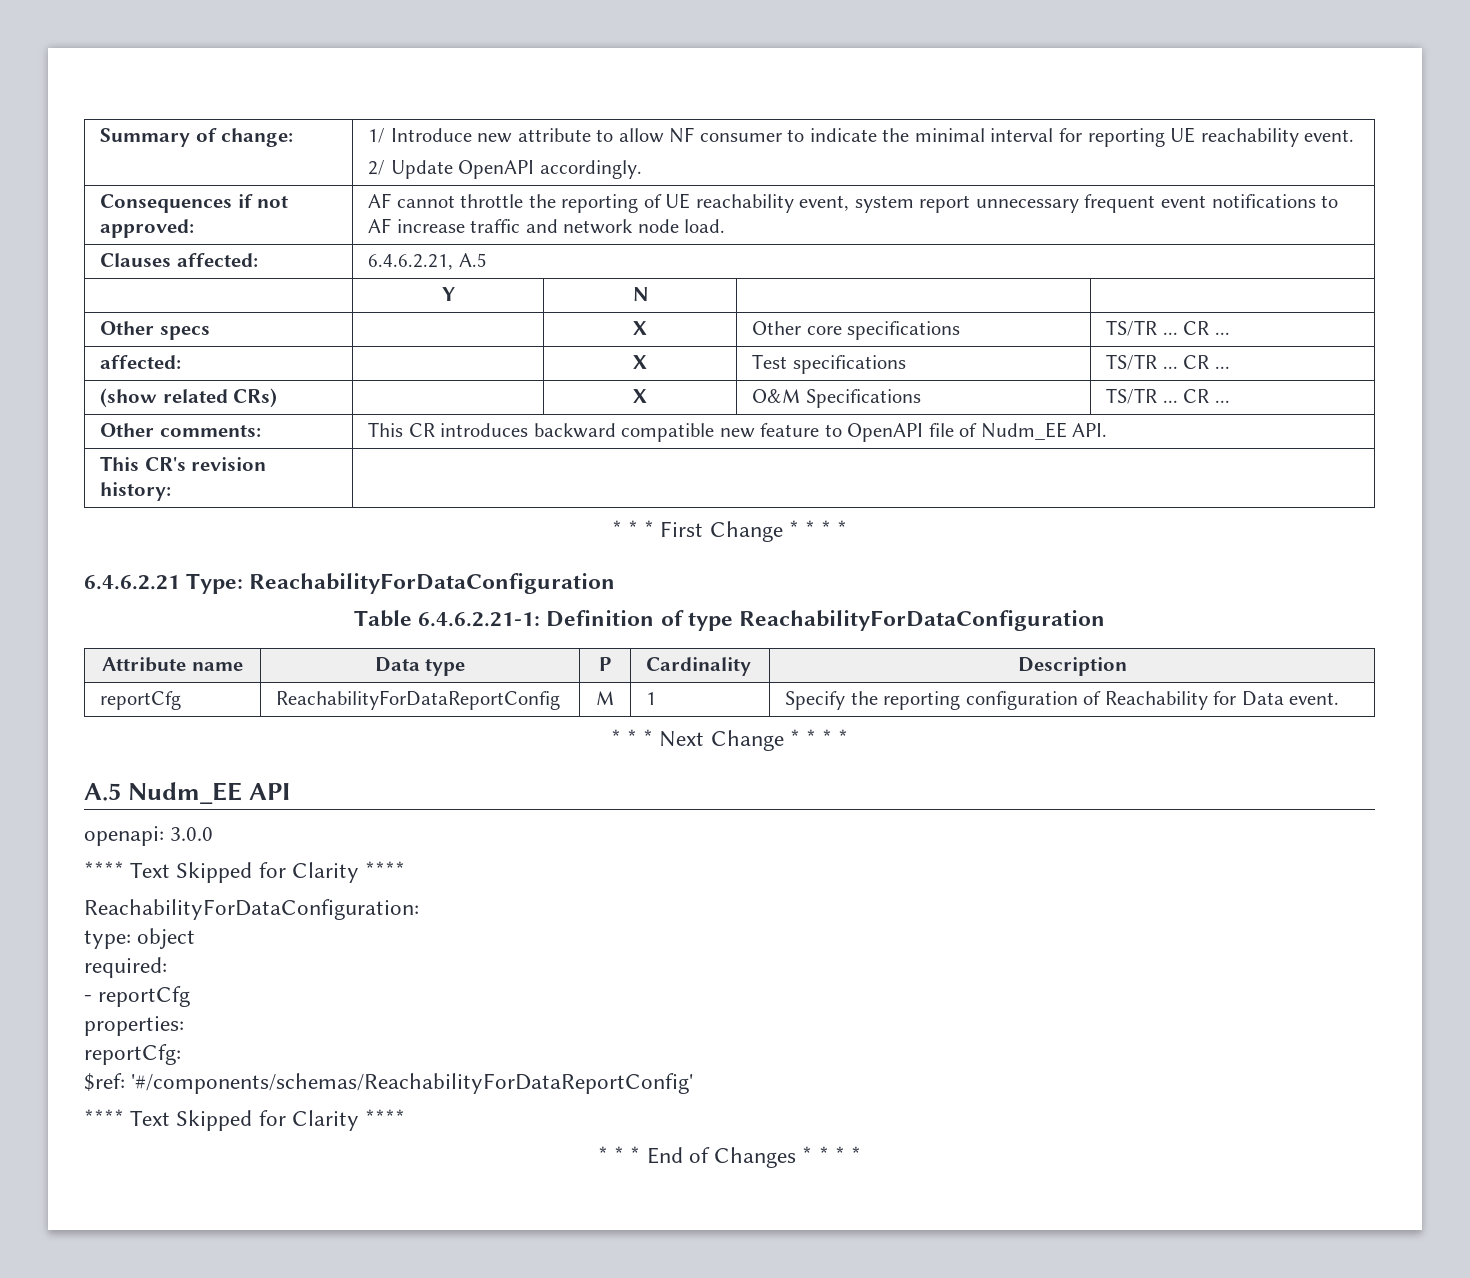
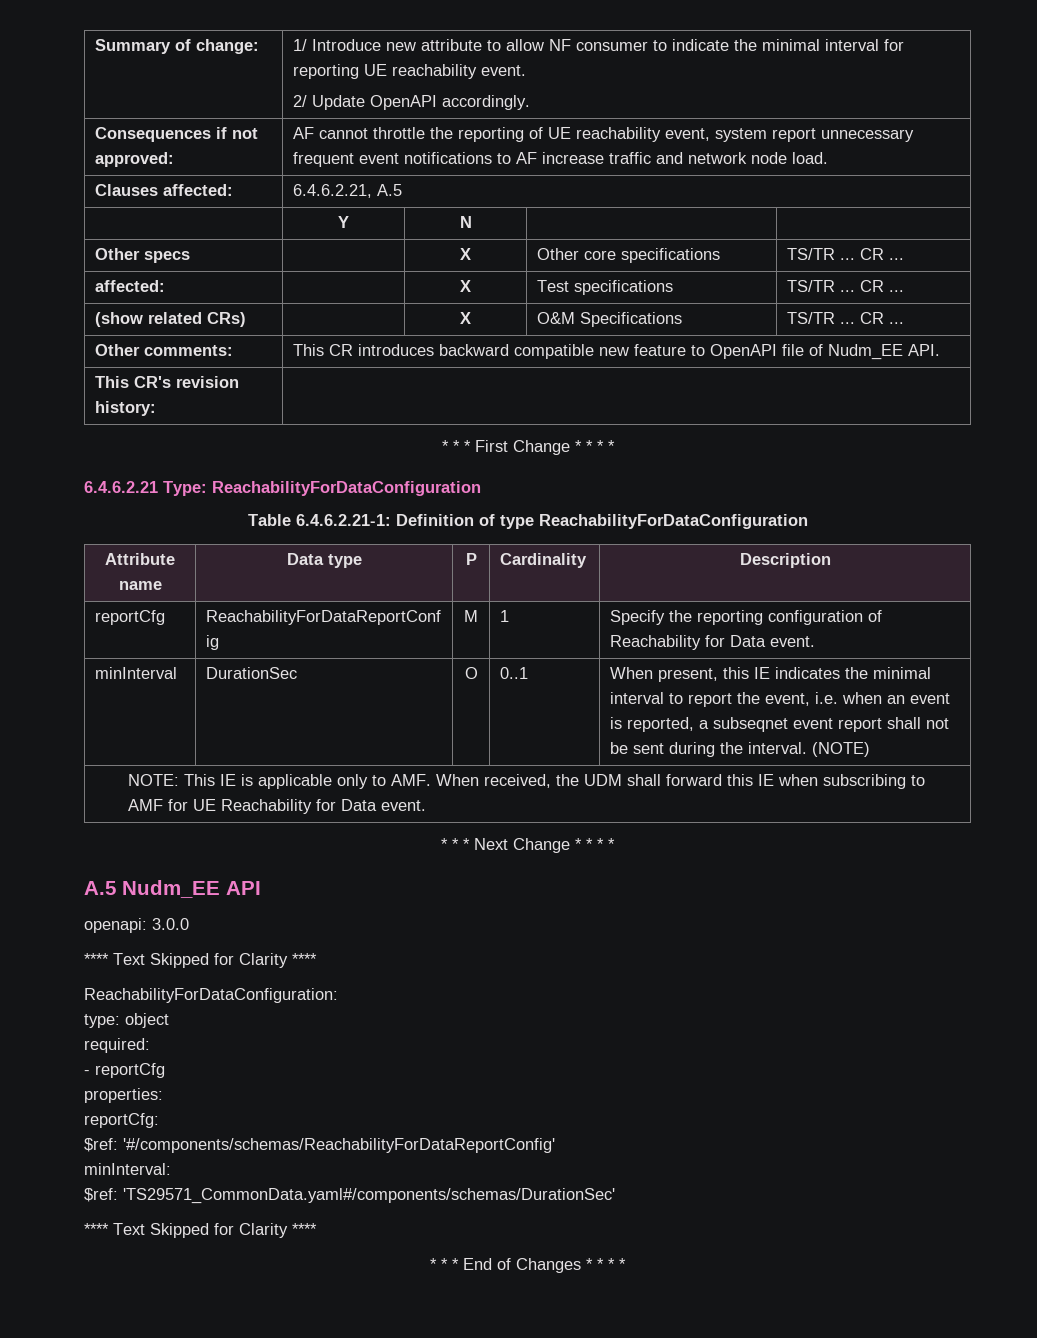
+ minInterval | DurationSec | O | 0..1 | When present, this IE indicates the minimal interval to report the event, i.e. when an event is reported, a subseqnet event report shall not be sent during the interval. (NOTE)
+ NOTE: This IE is applicable only to AMF. When received, the UDM shall forward this IE when subscribing to AMF for UE Reachability for Data event.
+ minInterval:
+ $ref: 'TS29571_CommonData.yaml#/components/schemas/DurationSec'

